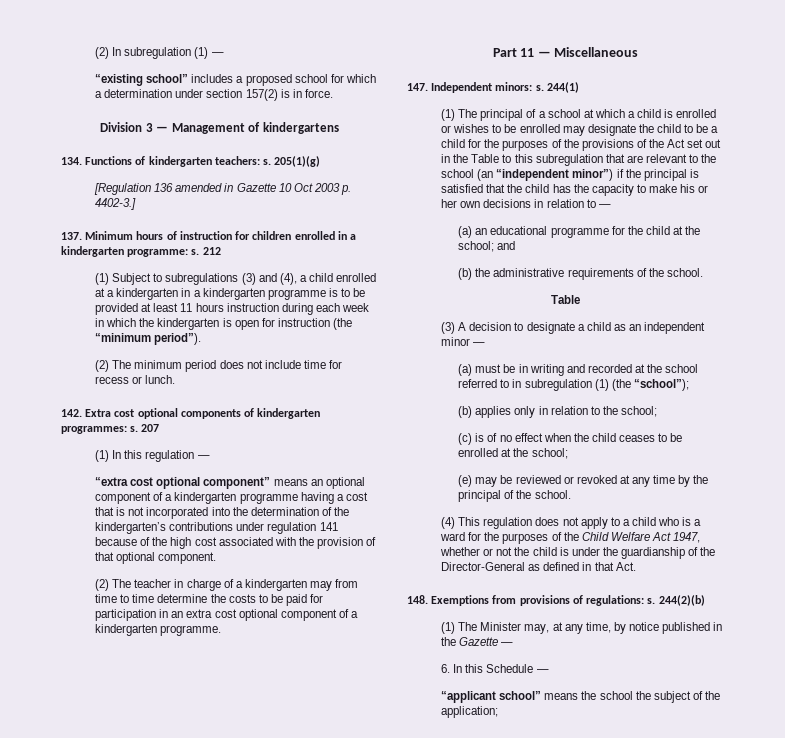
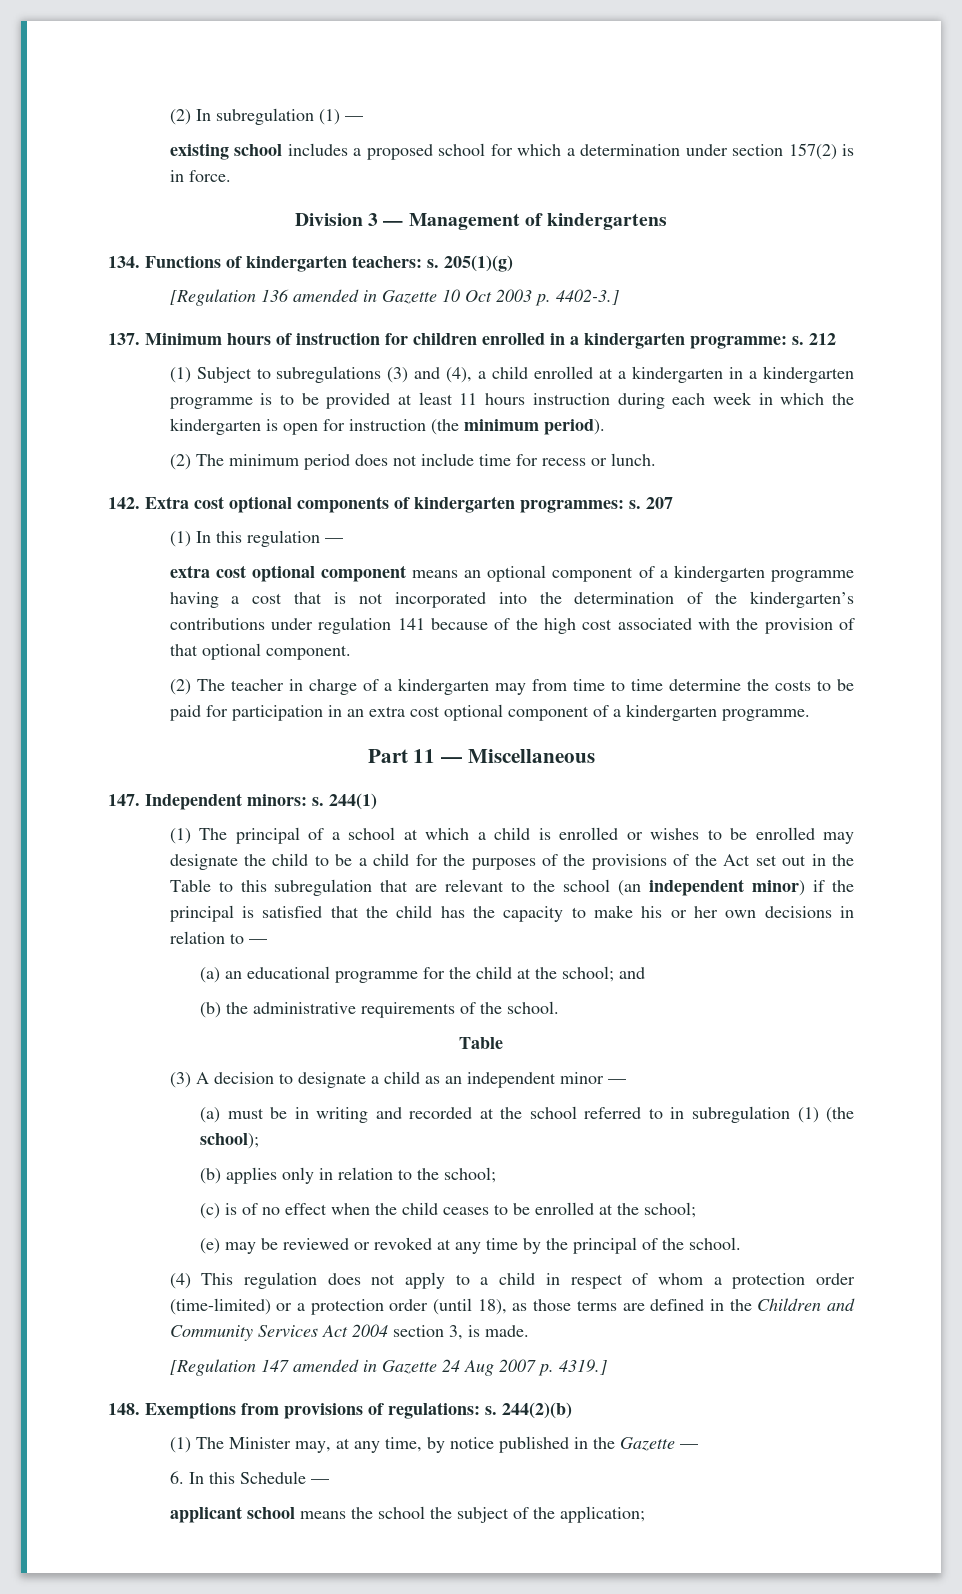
- “existing school” includes a proposed school for which a determination under section 157(2) is in force.
+ existing school includes a proposed school for which a determination under section 157(2) is in force.
- (1) Subject to subregulations (3) and (4), a child enrolled at a kindergarten in a kindergarten programme is to be provided at least 11 hours instruction during each week in which the kindergarten is open for instruction (the “minimum period”).
+ (1) Subject to subregulations (3) and (4), a child enrolled at a kindergarten in a kindergarten programme is to be provided at least 11 hours instruction during each week in which the kindergarten is open for instruction (the minimum period).
- “extra cost optional component” means an optional component of a kindergarten programme having a cost that is not incorporated into the determination of the kindergarten’s contributions under regulation 141 because of the high cost associated with the provision of that optional component.
+ extra cost optional component means an optional component of a kindergarten programme having a cost that is not incorporated into the determination of the kindergarten’s contributions under regulation 141 because of the high cost associated with the provision of that optional component.
- (1) The principal of a school at which a child is enrolled or wishes to be enrolled may designate the child to be a child for the purposes of the provisions of the Act set out in the Table to this subregulation that are relevant to the school (an “independent minor”) if the principal is satisfied that the child has the capacity to make his or her own decisions in relation to —
+ (1) The principal of a school at which a child is enrolled or wishes to be enrolled may designate the child to be a child for the purposes of the provisions of the Act set out in the Table to this subregulation that are relevant to the school (an independent minor) if the principal is satisfied that the child has the capacity to make his or her own decisions in relation to —
- (a) must be in writing and recorded at the school referred to in subregulation (1) (the “school”);
+ (a) must be in writing and recorded at the school referred to in subregulation (1) (the school);
- (4) This regulation does not apply to a child who is a ward for the purposes of the Child Welfare Act 1947, whether or not the child is under the guardianship of the Director-General as defined in that Act.
+ (4) This regulation does not apply to a child in respect of whom a protection order (time-limited) or a protection order (until 18), as those terms are defined in the Children and Community Services Act 2004 section 3, is made.
+ [Regulation 147 amended in Gazette 24 Aug 2007 p. 4319.]
- “applicant school” means the school the subject of the application;
+ applicant school means the school the subject of the application;

